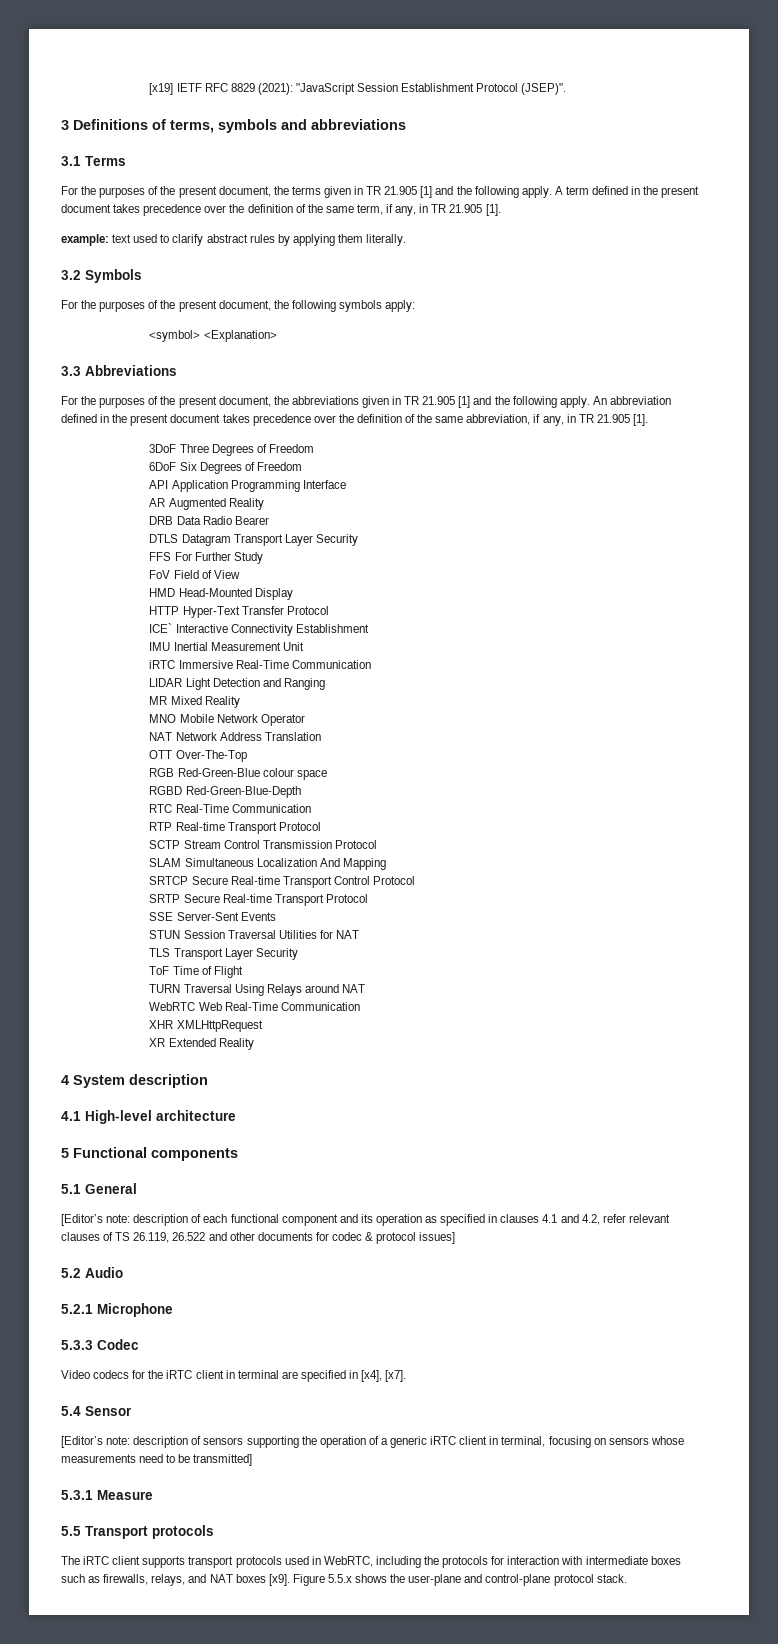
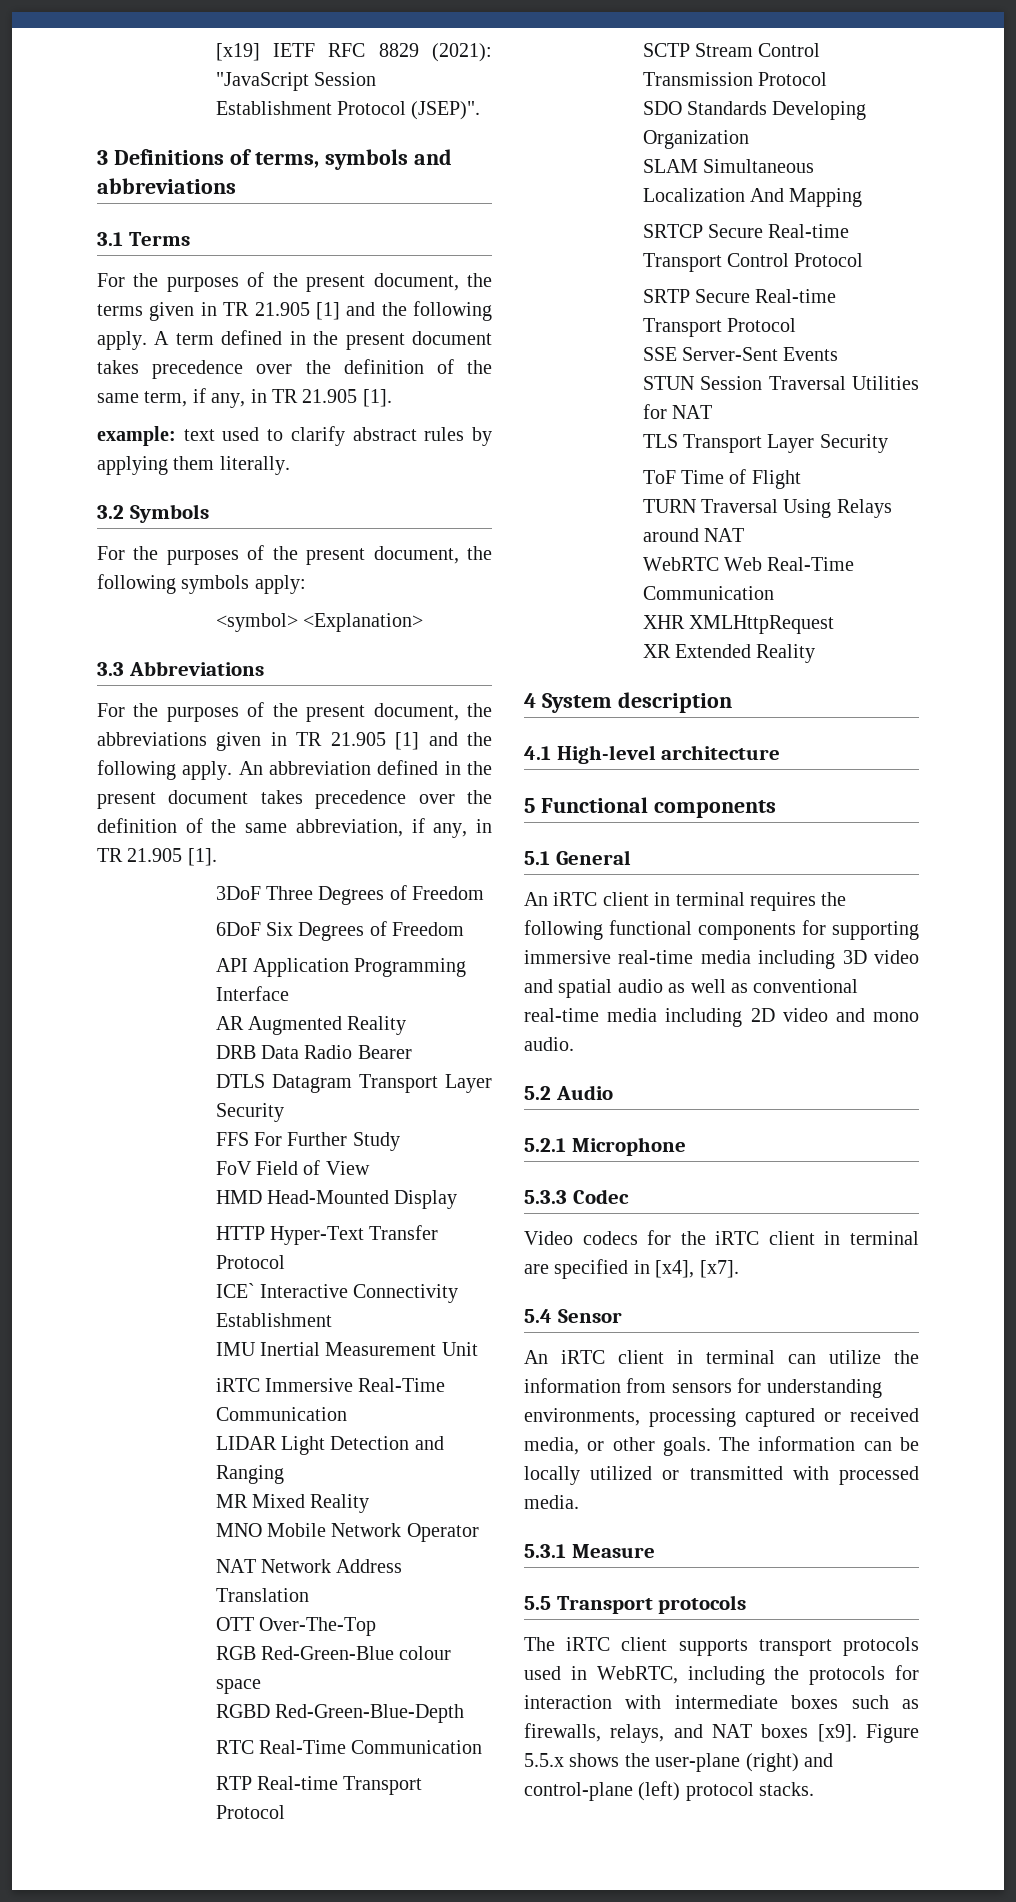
+ SDO Standards Developing Organization
- [Editor’s note: description of each functional component and its operation as specified in clauses 4.1 and 4.2, refer relevant clauses of TS 26.119, 26.522 and other documents for codec & protocol issues]
+ An iRTC client in terminal requires the following functional components for supporting immersive real-time media including 3D video and spatial audio as well as conventional real-time media including 2D video and mono audio.
- [Editor’s note: description of sensors supporting the operation of a generic iRTC client in terminal, focusing on sensors whose measurements need to be transmitted]
+ An iRTC client in terminal can utilize the information from sensors for understanding environments, processing captured or received media, or other goals. The information can be locally utilized or transmitted with processed media.
- Figure 5.5.x shows the user-plane and control-plane protocol stack.
+ Figure 5.5.x shows the user-plane (right) and control-plane (left) protocol stacks.

